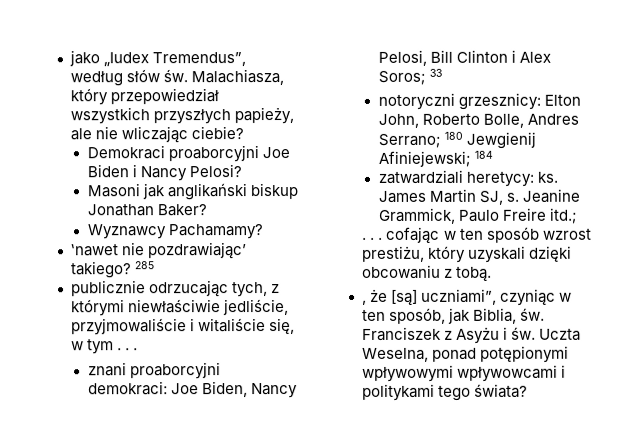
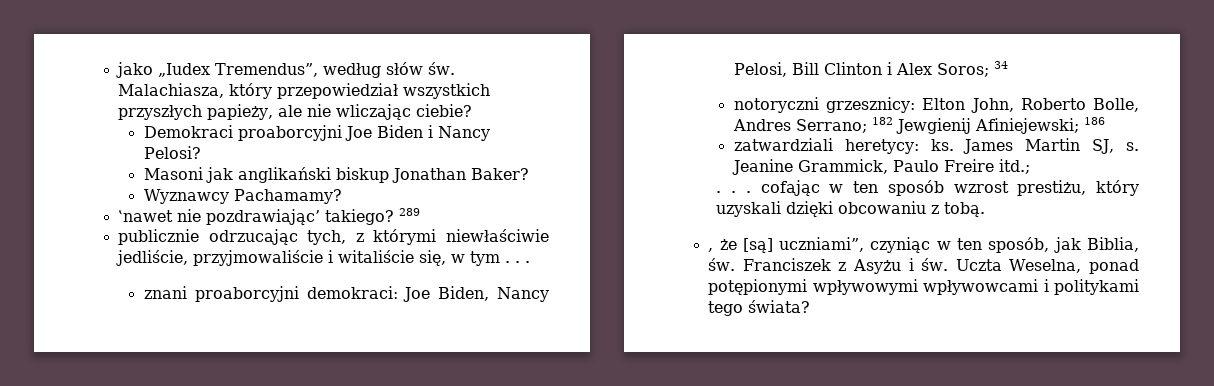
- 285
+ 289
- znani proaborcyjni demokraci: Joe Biden, Nancy Pelosi, Bill Clinton i Alex Soros; 33
+ znani proaborcyjni demokraci: Joe Biden, Nancy Pelosi, Bill Clinton i Alex Soros; 34
- notoryczni grzesznicy: Elton John, Roberto Bolle, Andres Serrano; 180 Jewgienij Afiniejewski; 184
+ notoryczni grzesznicy: Elton John, Roberto Bolle, Andres Serrano; 182 Jewgienij Afiniejewski; 186

